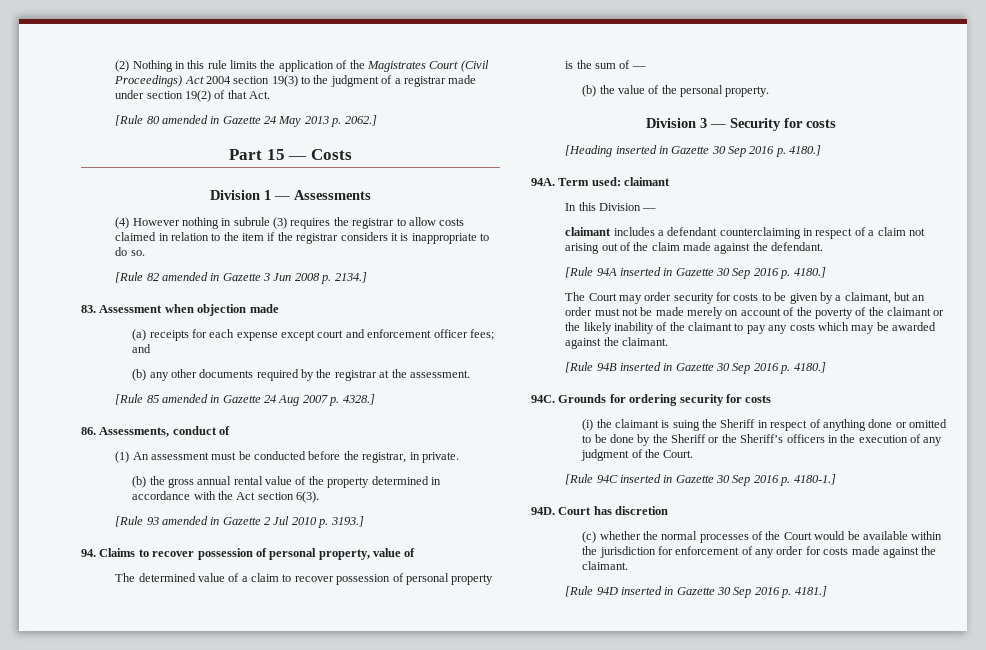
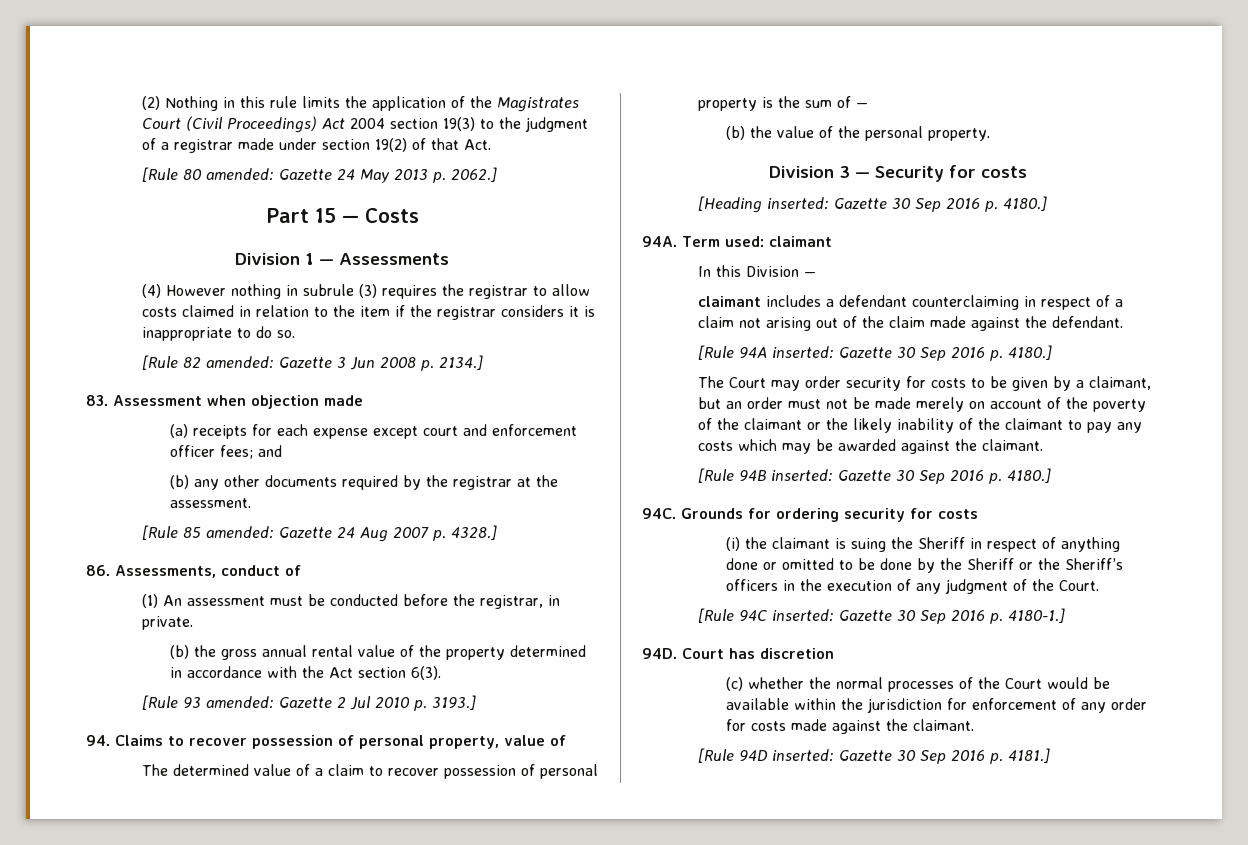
- [Rule 80 amended in Gazette 24 May 2013 p. 2062.]
+ [Rule 80 amended: Gazette 24 May 2013 p. 2062.]
- [Rule 82 amended in Gazette 3 Jun 2008 p. 2134.]
+ [Rule 82 amended: Gazette 3 Jun 2008 p. 2134.]
- [Rule 85 amended in Gazette 24 Aug 2007 p. 4328.]
+ [Rule 85 amended: Gazette 24 Aug 2007 p. 4328.]
- [Rule 93 amended in Gazette 2 Jul 2010 p. 3193.]
+ [Rule 93 amended: Gazette 2 Jul 2010 p. 3193.]
- [Heading inserted in Gazette 30 Sep 2016 p. 4180.]
+ [Heading inserted: Gazette 30 Sep 2016 p. 4180.]
- [Rule 94A inserted in Gazette 30 Sep 2016 p. 4180.]
+ [Rule 94A inserted: Gazette 30 Sep 2016 p. 4180.]
- [Rule 94B inserted in Gazette 30 Sep 2016 p. 4180.]
+ [Rule 94B inserted: Gazette 30 Sep 2016 p. 4180.]
- [Rule 94C inserted in Gazette 30 Sep 2016 p. 4180-1.]
+ [Rule 94C inserted: Gazette 30 Sep 2016 p. 4180-1.]
- [Rule 94D inserted in Gazette 30 Sep 2016 p. 4181.]
+ [Rule 94D inserted: Gazette 30 Sep 2016 p. 4181.]

